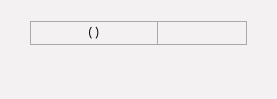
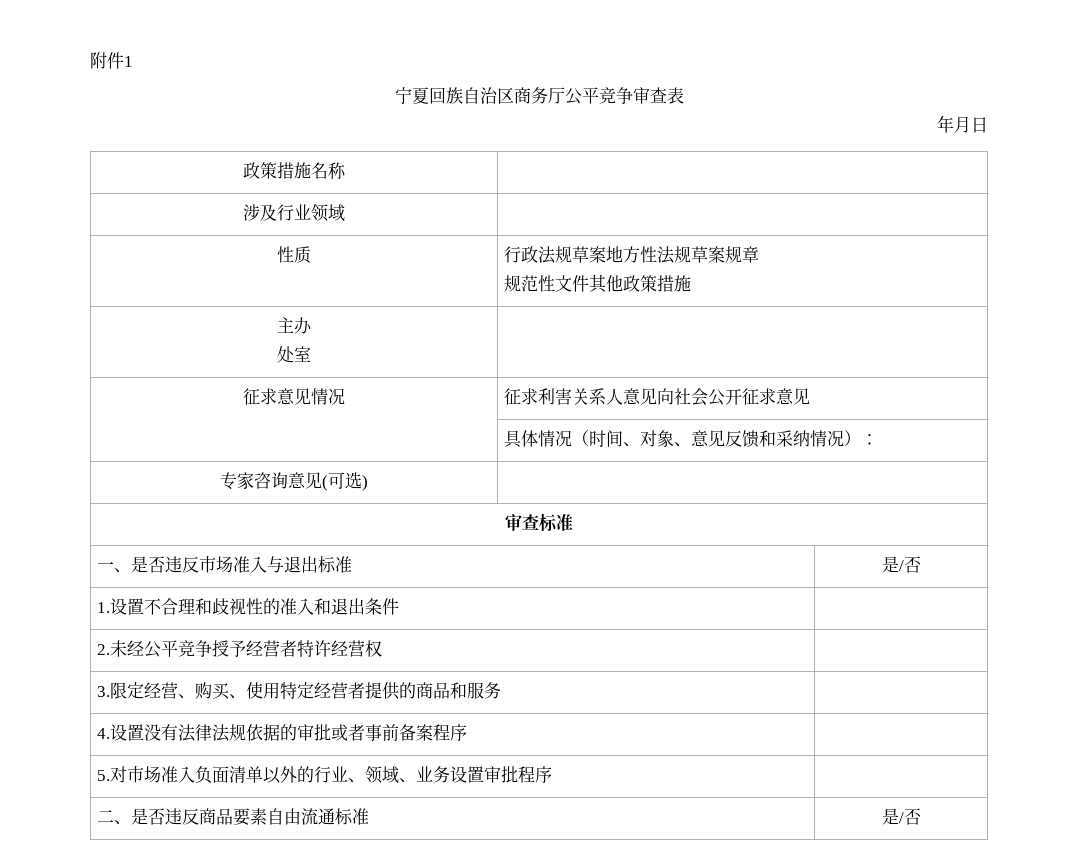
- () |
+ 附件1
+ 宁夏回族自治区商务厅公平竞争审查表
+ 年月日
+ 政策措施名称 |
+ 涉及行业领域 |
+ 性质 | 行政法规草案地方性法规草案规章
+ 规范性文件其他政策措施
+ 主办
+ 处室 |
+ 征求意见情况 | 征求利害关系人意见向社会公开征求意见
+ | 具体情况（时间、对象、意见反馈和采纳情况）：
+ 专家咨询意见(可选) |
+ 审查标准
+ 一、是否违反市场准入与退出标准 | 是/否
+ 1.设置不合理和歧视性的准入和退出条件 |
+ 2.未经公平竞争授予经营者特许经营权 |
+ 3.限定经营、购买、使用特定经营者提供的商品和服务 |
+ 4.设置没有法律法规依据的审批或者事前备案程序 |
+ 5.对市场准入负面清单以外的行业、领域、业务设置审批程序 |
+ 二、是否违反商品要素自由流通标准 | 是/否

